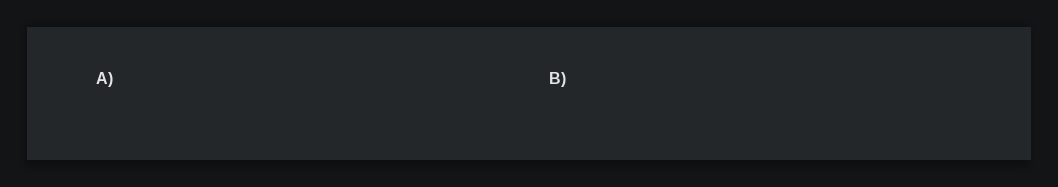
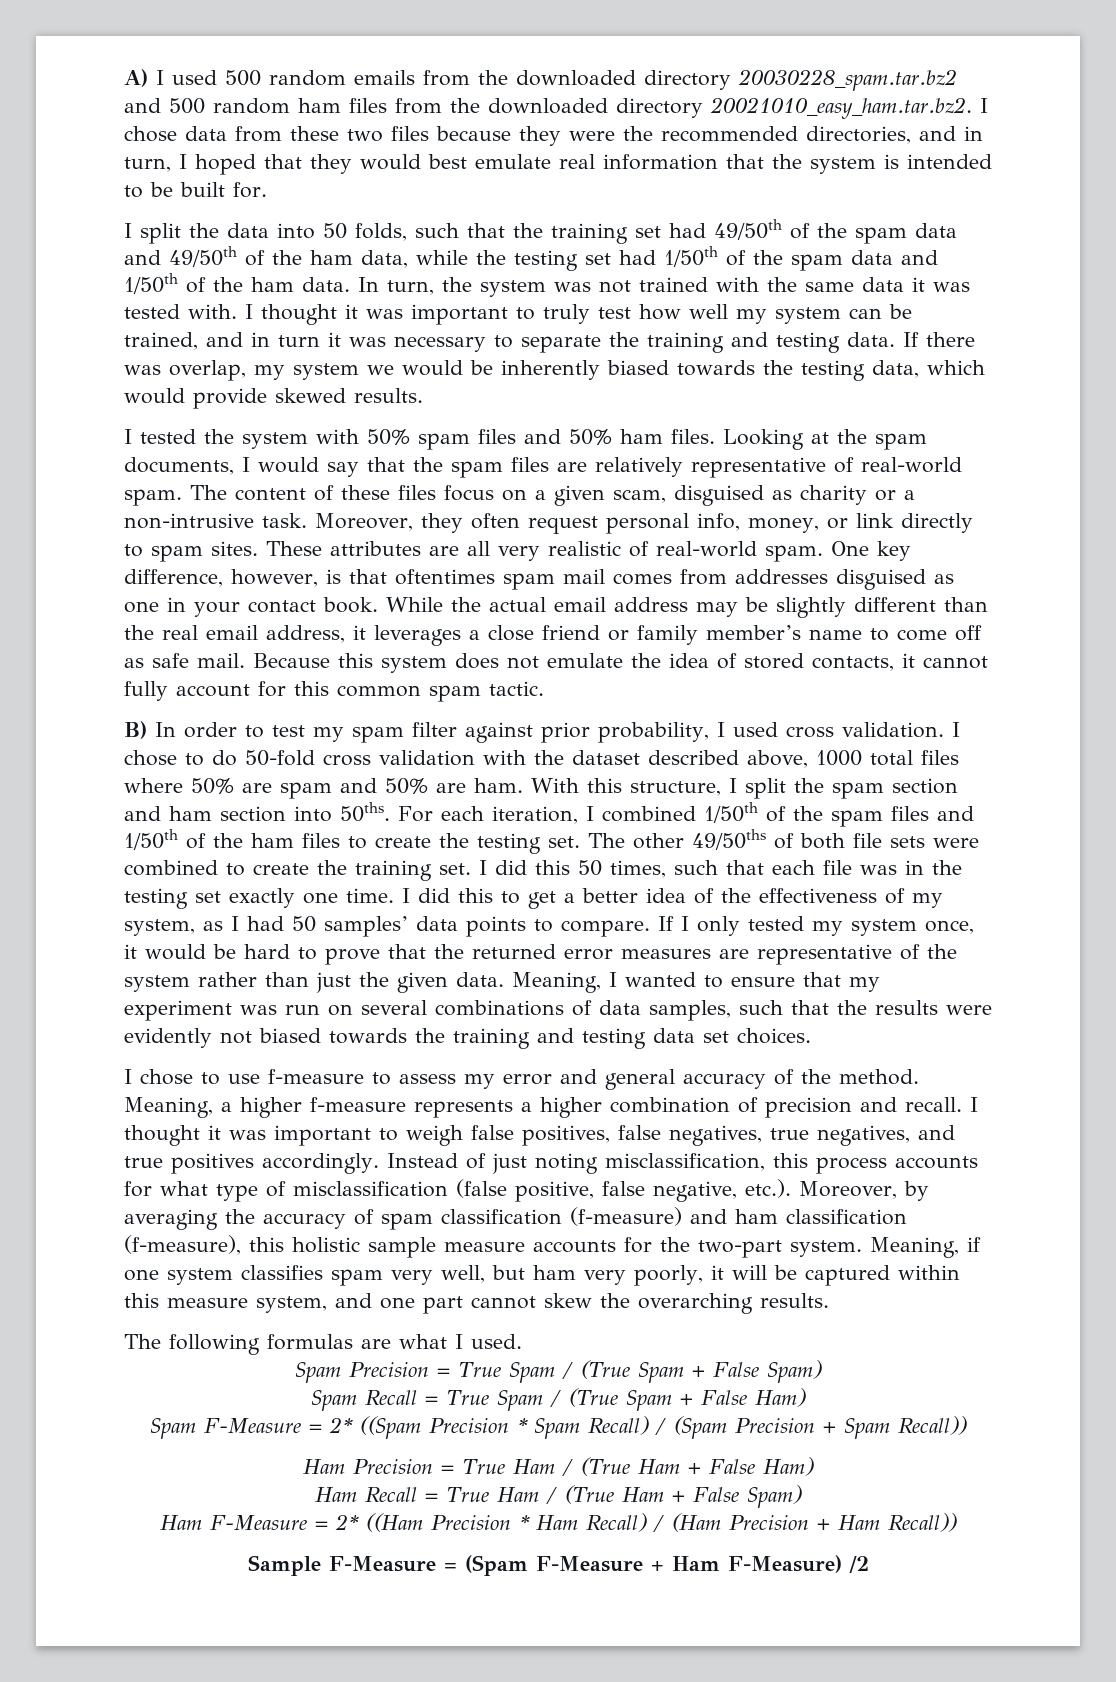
- A)
- B)
+ A) I used 500 random emails from the downloaded directory 20030228_spam.tar.bz2 and 500 random ham files from the downloaded directory 20021010_easy_ham.tar.bz2. I chose data from these two files because they were the recommended directories, and in turn, I hoped that they would best emulate real information that the system is intended to be built for.
+ I split the data into 50 folds, such that the training set had 49/50th of the spam data and 49/50th of the ham data, while the testing set had 1/50th of the spam data and 1/50th of the ham data. In turn, the system was not trained with the same data it was tested with. I thought it was important to truly test how well my system can be trained, and in turn it was necessary to separate the training and testing data. If there was overlap, my system we would be inherently biased towards the testing data, which would provide skewed results.
+ I tested the system with 50% spam files and 50% ham files. Looking at the spam documents, I would say that the spam files are relatively representative of real-world spam. The content of these files focus on a given scam, disguised as charity or a non-intrusive task. Moreover, they often request personal info, money, or link directly to spam sites. These attributes are all very realistic of real-world spam. One key difference, however, is that oftentimes spam mail comes from addresses disguised as one in your contact book. While the actual email address may be slightly different than the real email address, it leverages a close friend or family member’s name to come off as safe mail. Because this system does not emulate the idea of stored contacts, it cannot fully account for this common spam tactic.
+ B) In order to test my spam filter against prior probability, I used cross validation. I chose to do 50-fold cross validation with the dataset described above, 1000 total files where 50% are spam and 50% are ham. With this structure, I split the spam section and ham section into 50ths. For each iteration, I combined 1/50th of the spam files and 1/50th of the ham files to create the testing set. The other 49/50ths of both file sets were combined to create the training set. I did this 50 times, such that each file was in the testing set exactly one time. I did this to get a better idea of the effectiveness of my system, as I had 50 samples’ data points to compare. If I only tested my system once, it would be hard to prove that the returned error measures are representative of the system rather than just the given data. Meaning, I wanted to ensure that my experiment was run on several combinations of data samples, such that the results were evidently not biased towards the training and testing data set choices.
+ I chose to use f-measure to assess my error and general accuracy of the method. Meaning, a higher f-measure represents a higher combination of precision and recall. I thought it was important to weigh false positives, false negatives, true negatives, and true positives accordingly. Instead of just noting misclassification, this process accounts for what type of misclassification (false positive, false negative, etc.). Moreover, by averaging the accuracy of spam classification (f-measure) and ham classification (f-measure), this holistic sample measure accounts for the two-part system. Meaning, if one system classifies spam very well, but ham very poorly, it will be captured within this measure system, and one part cannot skew the overarching results.
+ The following formulas are what I used.
+ Spam Precision = True Spam / (True Spam + False Spam)
+ Spam Recall = True Spam / (True Spam + False Ham)
+ Spam F-Measure = 2* ((Spam Precision * Spam Recall) / (Spam Precision + Spam Recall))
+ Ham Precision = True Ham / (True Ham + False Ham)
+ Ham Recall = True Ham / (True Ham + False Spam)
+ Ham F-Measure = 2* ((Ham Precision * Ham Recall) / (Ham Precision + Ham Recall))
+ Sample F-Measure = (Spam F-Measure + Ham F-Measure) /2

